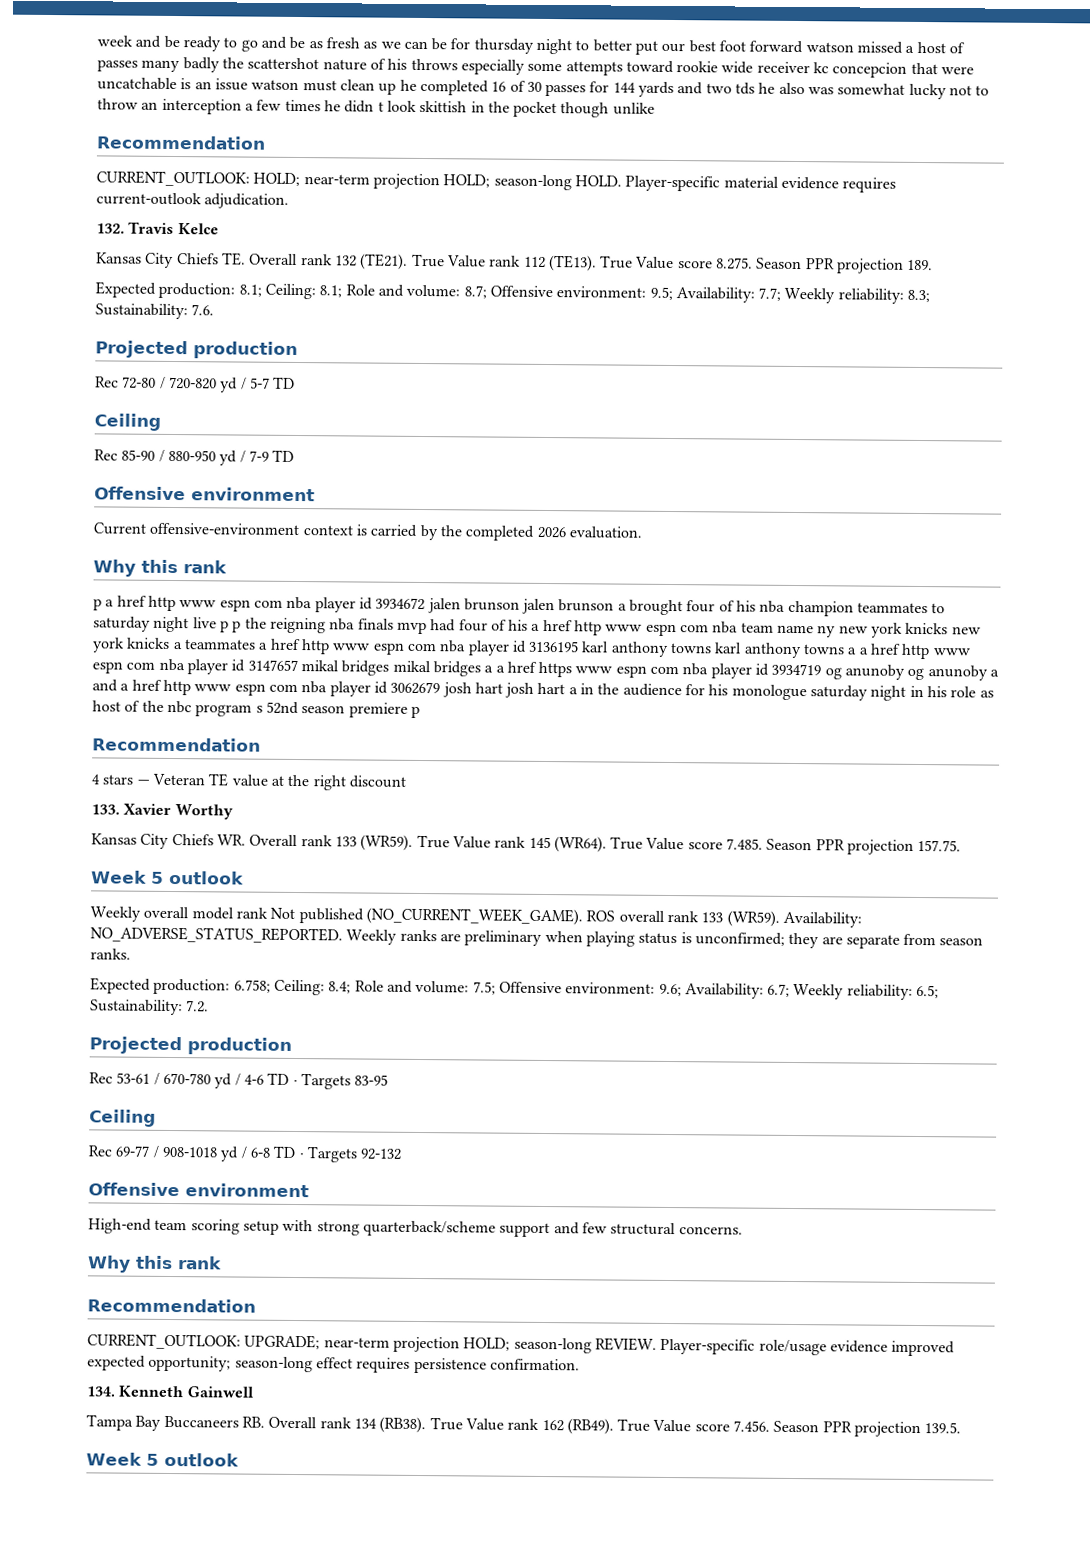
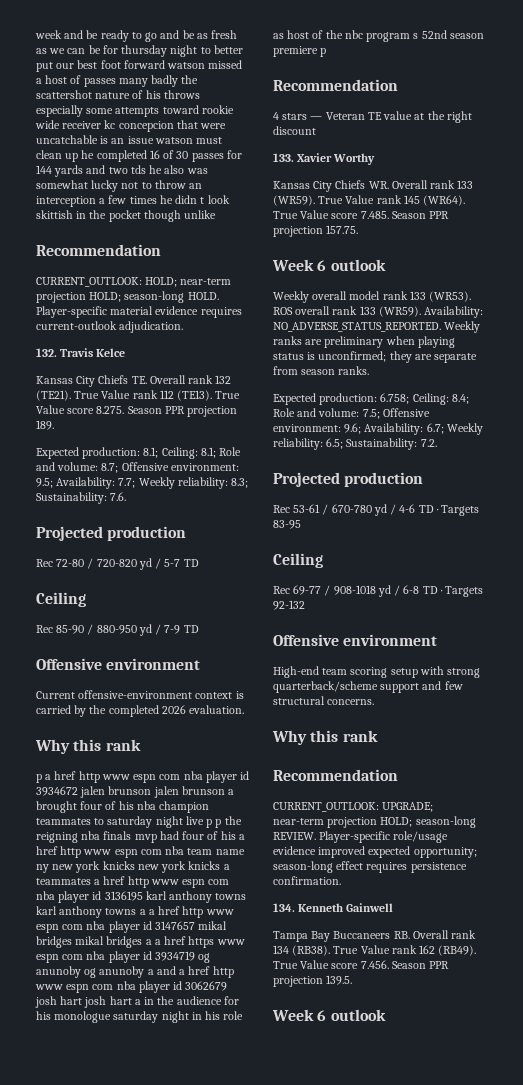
  True Value score 7.485. Season PPR projection 157.75.
- Week 5 outlook
+ Week 6 outlook
- Weekly overall model rank Not published (NO_CURRENT_WEEK_GAME).
+ Weekly overall model rank 133 (WR53).
  True Value score 7.456. Season PPR projection 139.5.
- Week 5 outlook
+ Week 6 outlook

